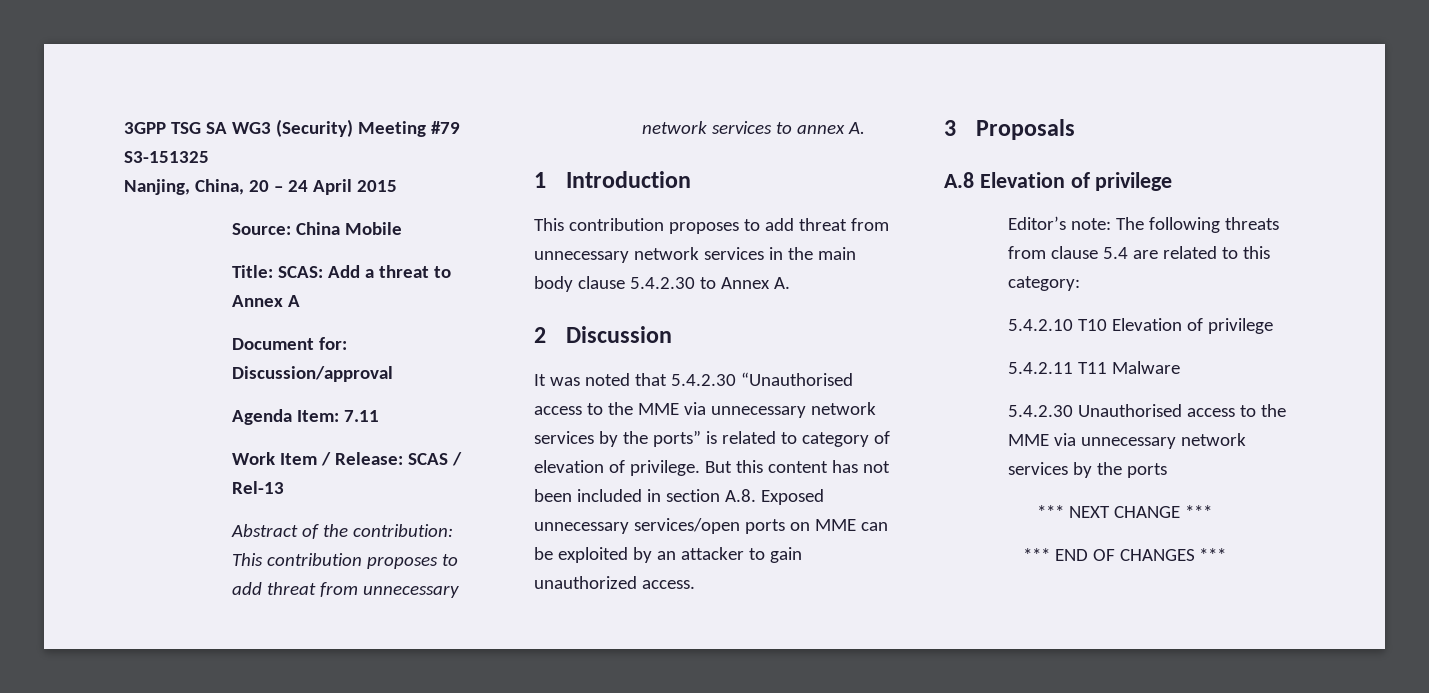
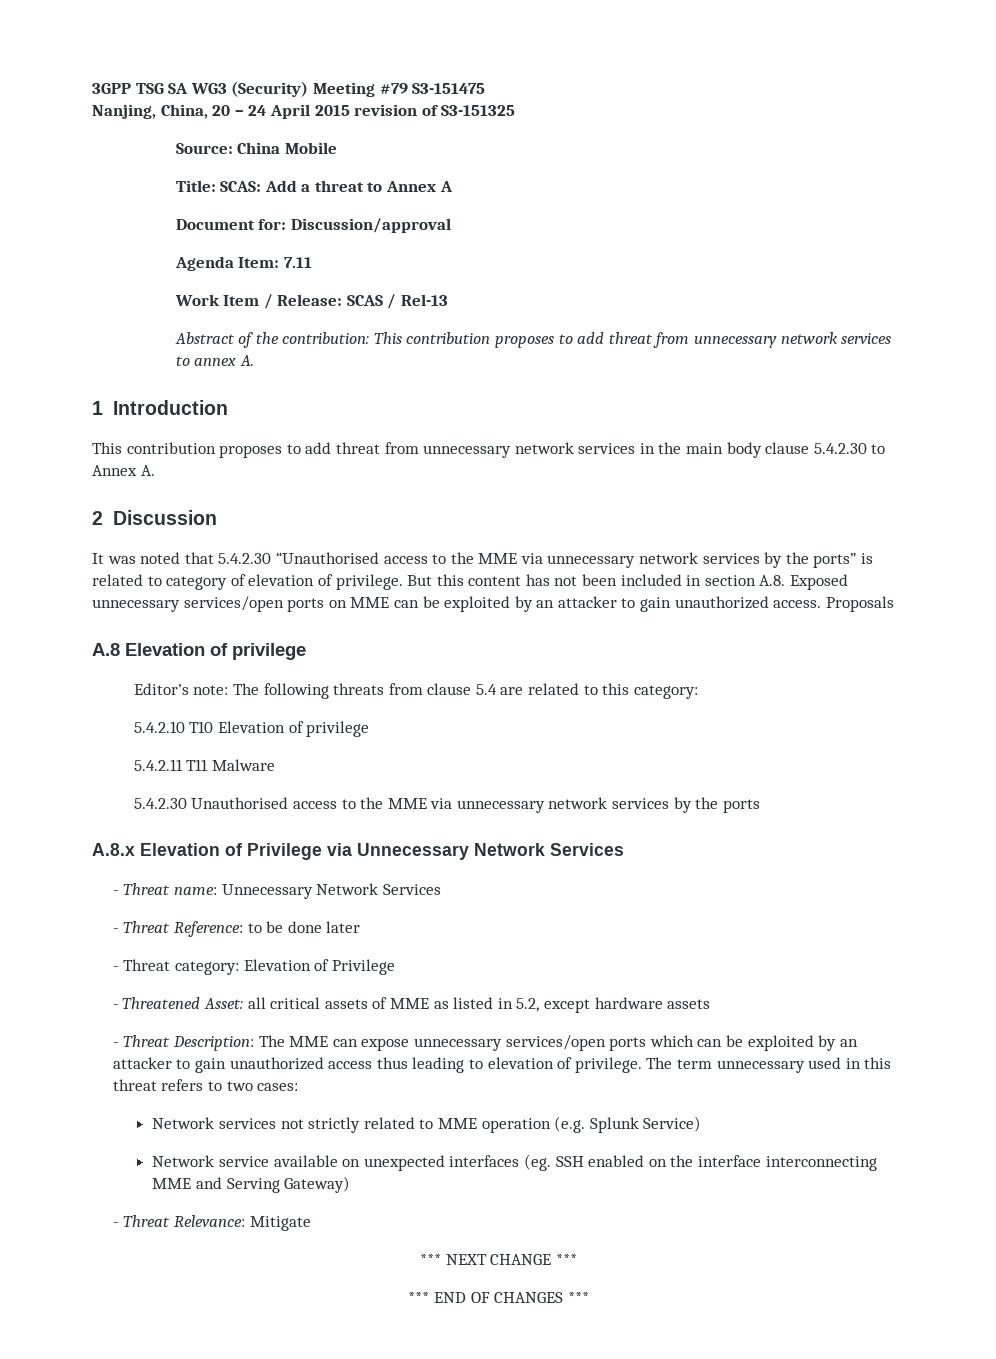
- 3GPP TSG SA WG3 (Security) Meeting #79 S3-151325
+ 3GPP TSG SA WG3 (Security) Meeting #79 S3-151475
- Nanjing, China, 20 – 24 April 2015
+ Nanjing, China, 20 – 24 April 2015 revision of S3-151325
- But this content has not been included in section A.8. Exposed unnecessary services/open ports on MME can be exploited by an attacker to gain unauthorized access.
- 3 Proposals
+ But this content has not been included in section A.8. Exposed unnecessary services/open ports on MME can be exploited by an attacker to gain unauthorized access. Proposals
+ A.8.x Elevation of Privilege via Unnecessary Network Services
+ - Threat name: Unnecessary Network Services
+ - Threat Reference: to be done later
+ - Threat category: Elevation of Privilege
+ - Threatened Asset: all critical assets of MME as listed in 5.2, except hardware assets
+ - Threat Description: The MME can expose unnecessary services/open ports which can be exploited by an attacker to gain unauthorized access thus leading to elevation of privilege. The term unnecessary used in this threat refers to two cases:
+ Network services not strictly related to MME operation (e.g. Splunk Service)
+ Network service available on unexpected interfaces (eg. SSH enabled on the interface interconnecting MME and Serving Gateway)
+ - Threat Relevance: Mitigate

